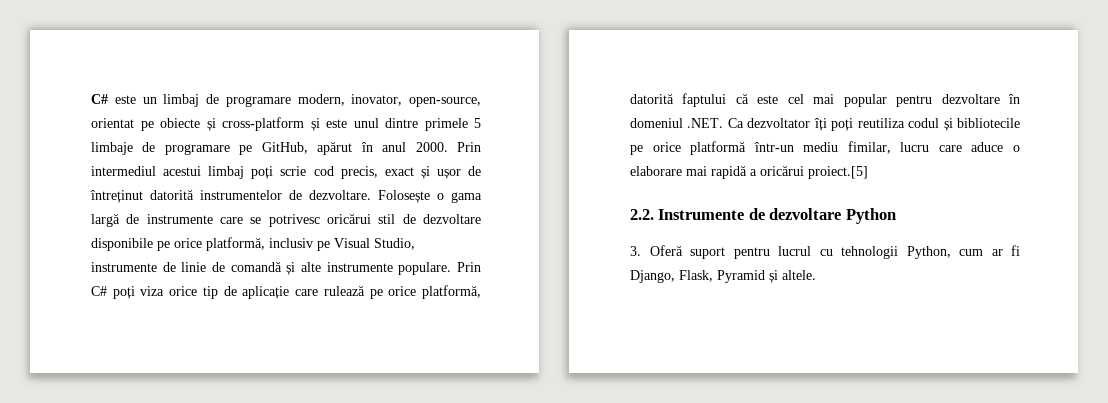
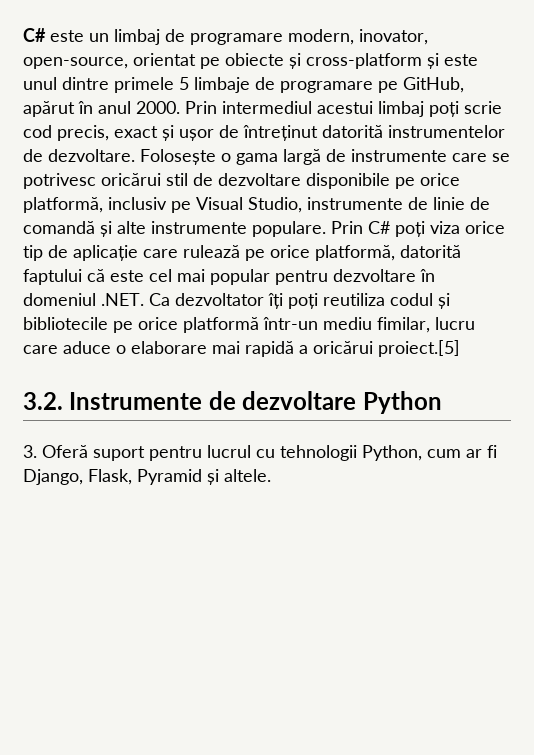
- 2.2. Instrumente de dezvoltare Python
+ 3.2. Instrumente de dezvoltare Python

